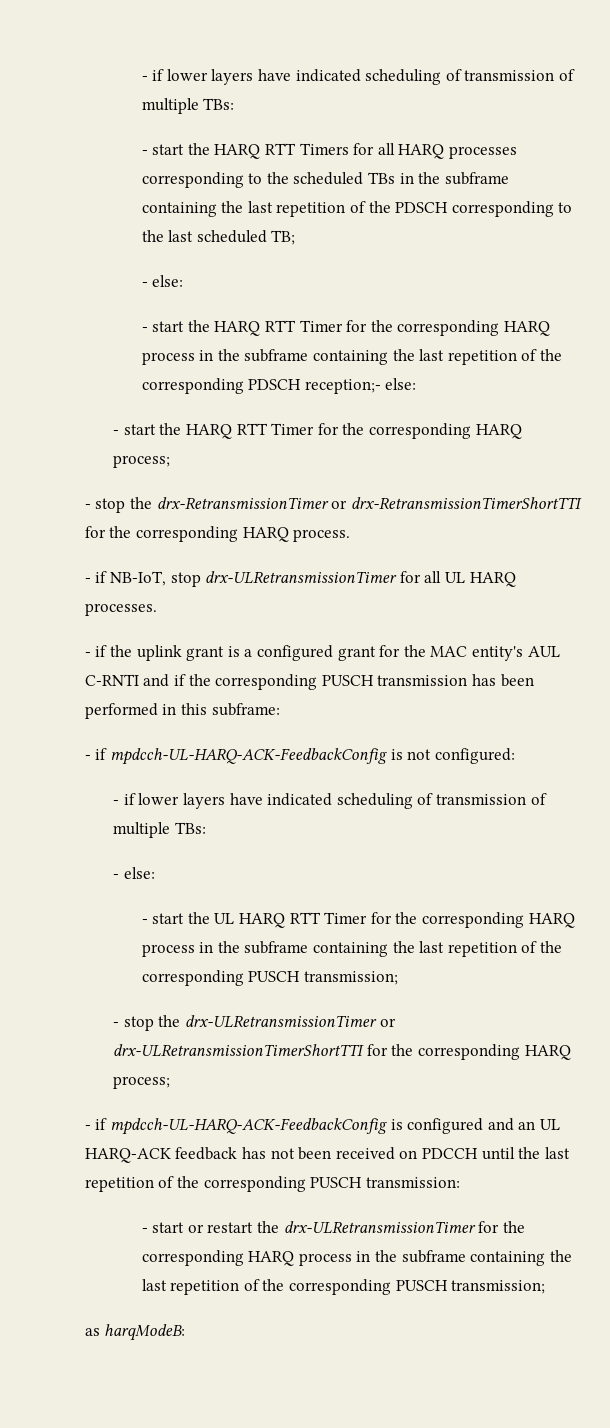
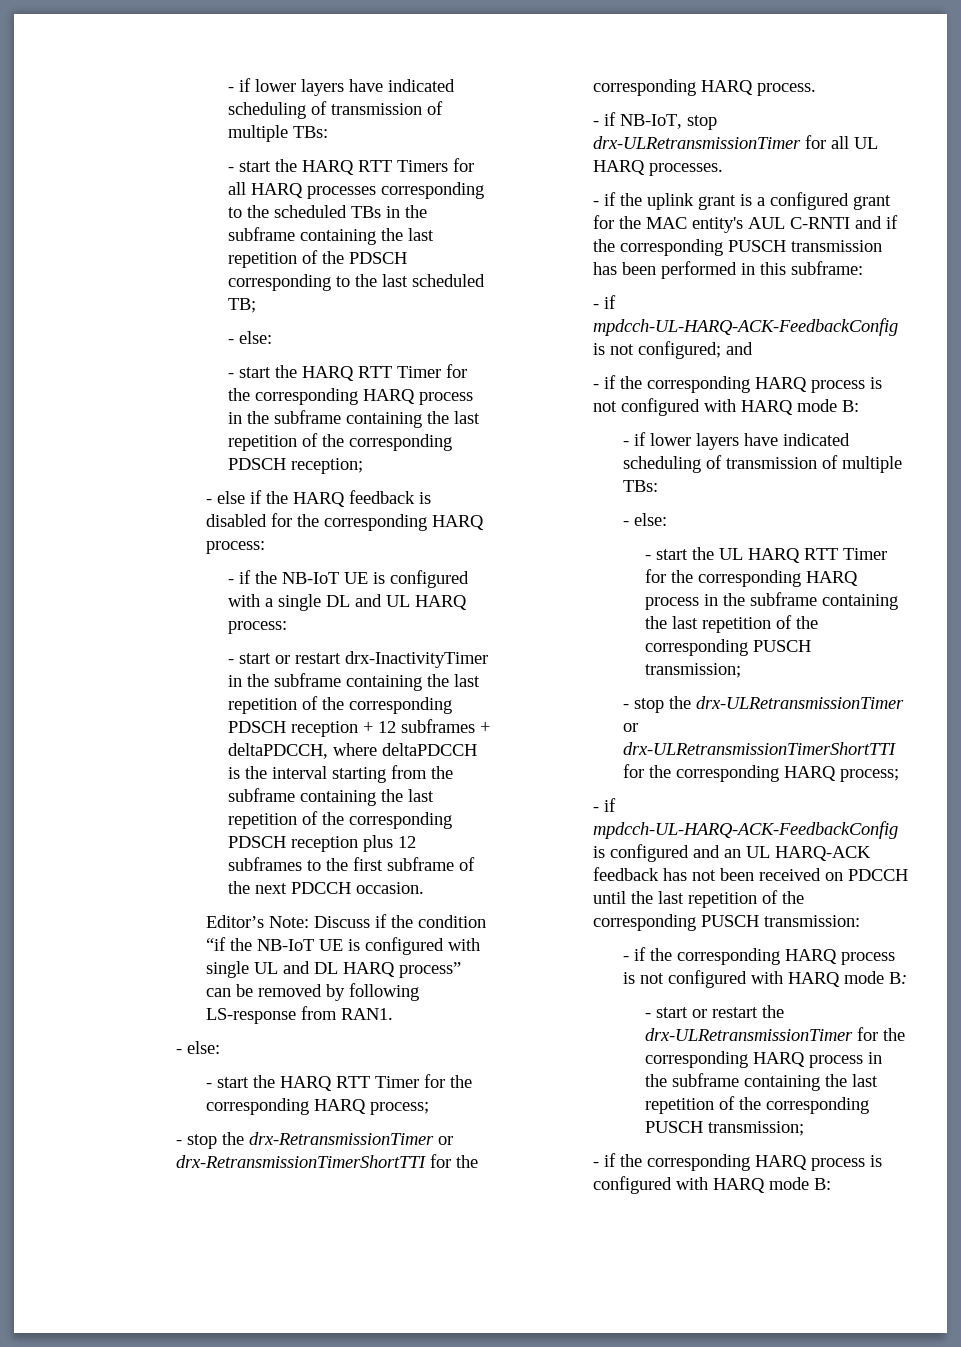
- - start the HARQ RTT Timer for the corresponding HARQ process in the subframe containing the last repetition of the corresponding PDSCH reception;- else:
+ - start the HARQ RTT Timer for the corresponding HARQ process in the subframe containing the last repetition of the corresponding PDSCH reception;
+ - else if the HARQ feedback is disabled for the corresponding HARQ process:
+ - if the NB-IoT UE is configured with a single DL and UL HARQ process:
+ - start or restart drx-InactivityTimer in the subframe containing the last repetition of the corresponding PDSCH reception + 12 subframes + deltaPDCCH, where deltaPDCCH is the interval starting from the subframe containing the last repetition of the corresponding PDSCH reception plus 12 subframes to the first subframe of the next PDCCH occasion.
+ Editor’s Note: Discuss if the condition “if the NB-IoT UE is configured with single UL and DL HARQ process” can be removed by following LS-response from RAN1.
+ - else:
- - if mpdcch-UL-HARQ-ACK-FeedbackConfig is not configured:
+ - if mpdcch-UL-HARQ-ACK-FeedbackConfig is not configured; and
+ - if the corresponding HARQ process is not configured with HARQ mode B:
  - if mpdcch-UL-HARQ-ACK-FeedbackConfig is configured and an UL HARQ-ACK feedback has not been received on PDCCH until the last repetition of the corresponding PUSCH transmission:
+ - if the corresponding HARQ process is not configured with HARQ mode B:
- as harqModeB:
+ - if the corresponding HARQ process is configured with HARQ mode B:

